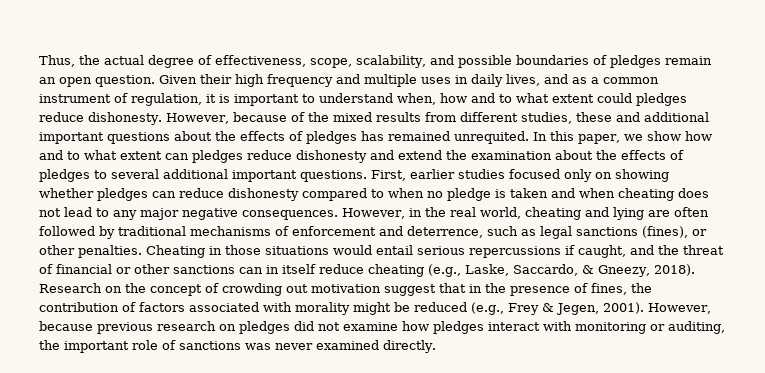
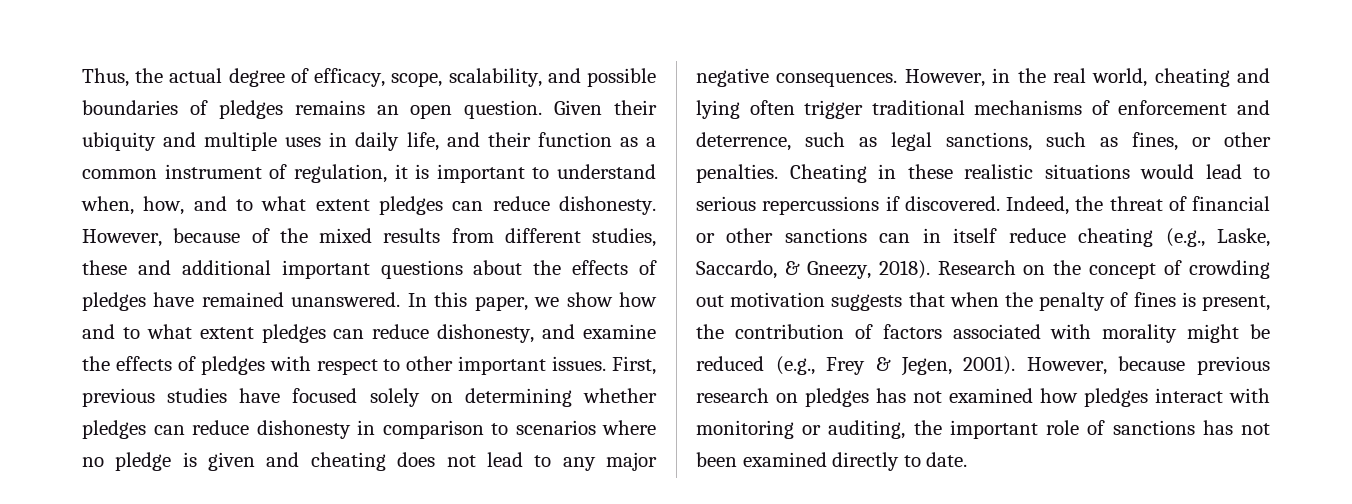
- Thus, the actual degree of effectiveness, scope, scalability, and possible boundaries of pledges remain an open question.
+ Thus, the actual degree of efficacy, scope, scalability, and possible boundaries of pledges remains an open question.
- Given their high frequency and multiple uses in daily lives, and as a common instrument of regulation, it is important to understand when, how and to what extent could pledges reduce dishonesty.
+ Given their ubiquity and multiple uses in daily life, and their function as a common instrument of regulation, it is important to understand when, how, and to what extent pledges can reduce dishonesty.
- However, because of the mixed results from different studies, these and additional important questions about the effects of pledges has remained unrequited.
+ However, because of the mixed results from different studies, these and additional important questions about the effects of pledges have remained unanswered.
- In this paper, we show how and to what extent can pledges reduce dishonesty and extend the examination about the effects of pledges to several additional important questions. First, earlier studies focused only on showing whether pledges can reduce dishonesty compared to when no pledge is taken and when cheating does not lead to any major negative consequences.
+ In this paper, we show how and to what extent pledges can reduce dishonesty, and examine the effects of pledges with respect to other important issues. First, previous studies have focused solely on determining whether pledges can reduce dishonesty in comparison to scenarios where no pledge is given and cheating does not lead to any major negative consequences.
- However, in the real world, cheating and lying are often followed by traditional mechanisms of enforcement and deterrence, such as legal sanctions (fines), or other penalties.
+ However, in the real world, cheating and lying often trigger traditional mechanisms of enforcement and deterrence, such as legal sanctions, such as fines, or other penalties.
- Cheating in those situations would entail serious repercussions if caught, and the threat of financial or other sanctions can in itself reduce cheating (e.g., Laske, Saccardo, & Gneezy, 2018).
+ Cheating in these realistic situations would lead to serious repercussions if discovered. Indeed, the threat of financial or other sanctions can in itself reduce cheating (e.g., Laske, Saccardo, & Gneezy, 2018).
- Research on the concept of crowding out motivation suggest that in the presence of fines, the contribution of factors associated with morality might be reduced (e.g., Frey & Jegen, 2001).
+ Research on the concept of crowding out motivation suggests that when the penalty of fines is present, the contribution of factors associated with morality might be reduced (e.g., Frey & Jegen, 2001).
- However, because previous research on pledges did not examine how pledges interact with monitoring or auditing, the important role of sanctions was never examined directly.
+ However, because previous research on pledges has not examined how pledges interact with monitoring or auditing, the important role of sanctions has not been examined directly to date.

